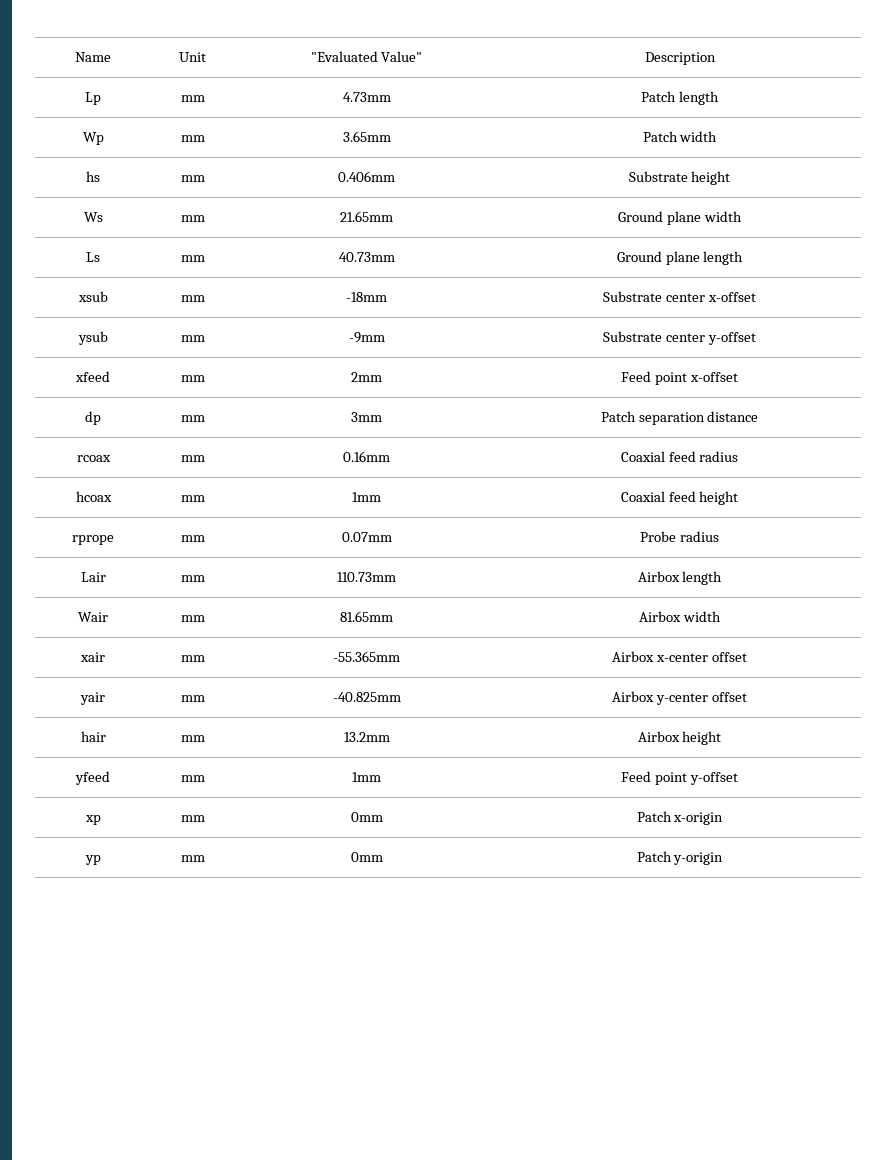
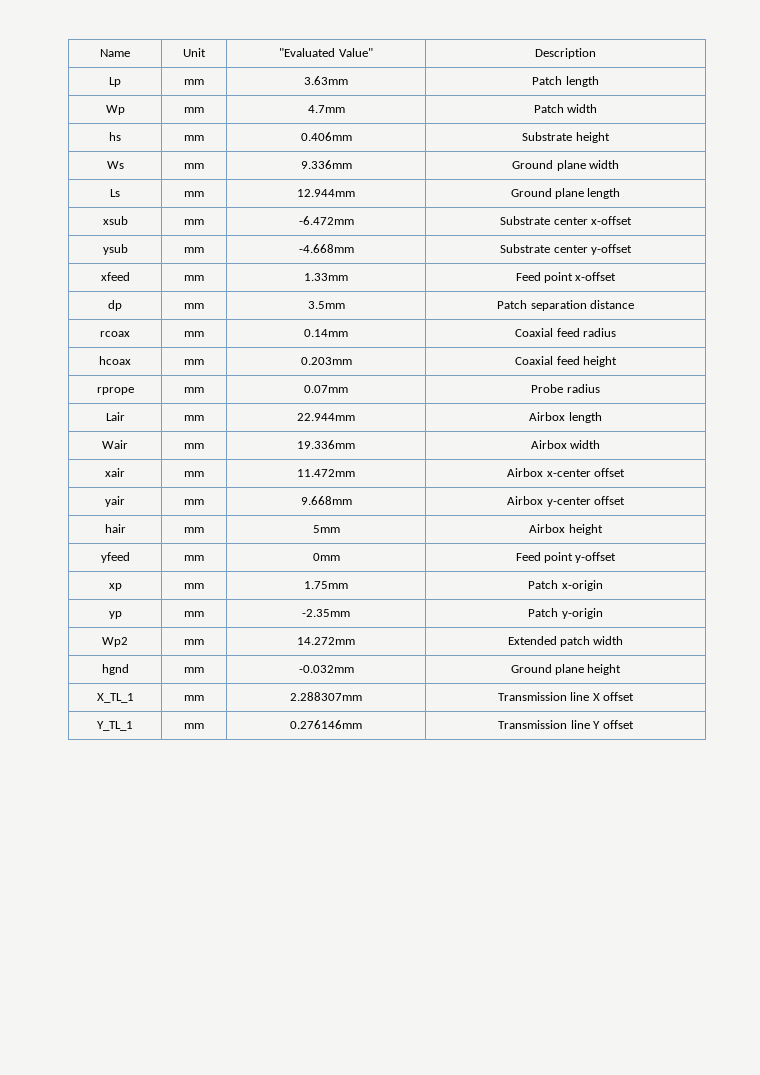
- Lp | mm | 4.73mm | Patch length
+ Lp | mm | 3.63mm | Patch length
- Wp | mm | 3.65mm | Patch width
+ Wp | mm | 4.7mm | Patch width
- Ws | mm | 21.65mm | Ground plane width
+ Ws | mm | 9.336mm | Ground plane width
- Ls | mm | 40.73mm | Ground plane length
+ Ls | mm | 12.944mm | Ground plane length
- xsub | mm | -18mm | Substrate center x-offset
+ xsub | mm | -6.472mm | Substrate center x-offset
- ysub | mm | -9mm | Substrate center y-offset
+ ysub | mm | -4.668mm | Substrate center y-offset
- xfeed | mm | 2mm | Feed point x-offset
+ xfeed | mm | 1.33mm | Feed point x-offset
- dp | mm | 3mm | Patch separation distance
+ dp | mm | 3.5mm | Patch separation distance
- rcoax | mm | 0.16mm | Coaxial feed radius
+ rcoax | mm | 0.14mm | Coaxial feed radius
- hcoax | mm | 1mm | Coaxial feed height
+ hcoax | mm | 0.203mm | Coaxial feed height
- Lair | mm | 110.73mm | Airbox length
+ Lair | mm | 22.944mm | Airbox length
- Wair | mm | 81.65mm | Airbox width
+ Wair | mm | 19.336mm | Airbox width
- xair | mm | -55.365mm | Airbox x-center offset
+ xair | mm | 11.472mm | Airbox x-center offset
- yair | mm | -40.825mm | Airbox y-center offset
+ yair | mm | 9.668mm | Airbox y-center offset
- hair | mm | 13.2mm | Airbox height
+ hair | mm | 5mm | Airbox height
- yfeed | mm | 1mm | Feed point y-offset
+ yfeed | mm | 0mm | Feed point y-offset
- xp | mm | 0mm | Patch x-origin
+ xp | mm | 1.75mm | Patch x-origin
- yp | mm | 0mm | Patch y-origin
+ yp | mm | -2.35mm | Patch y-origin
+ Wp2 | mm | 14.272mm | Extended patch width
+ hgnd | mm | -0.032mm | Ground plane height
+ X_TL_1 | mm | 2.288307mm | Transmission line X offset
+ Y_TL_1 | mm | 0.276146mm | Transmission line Y offset

